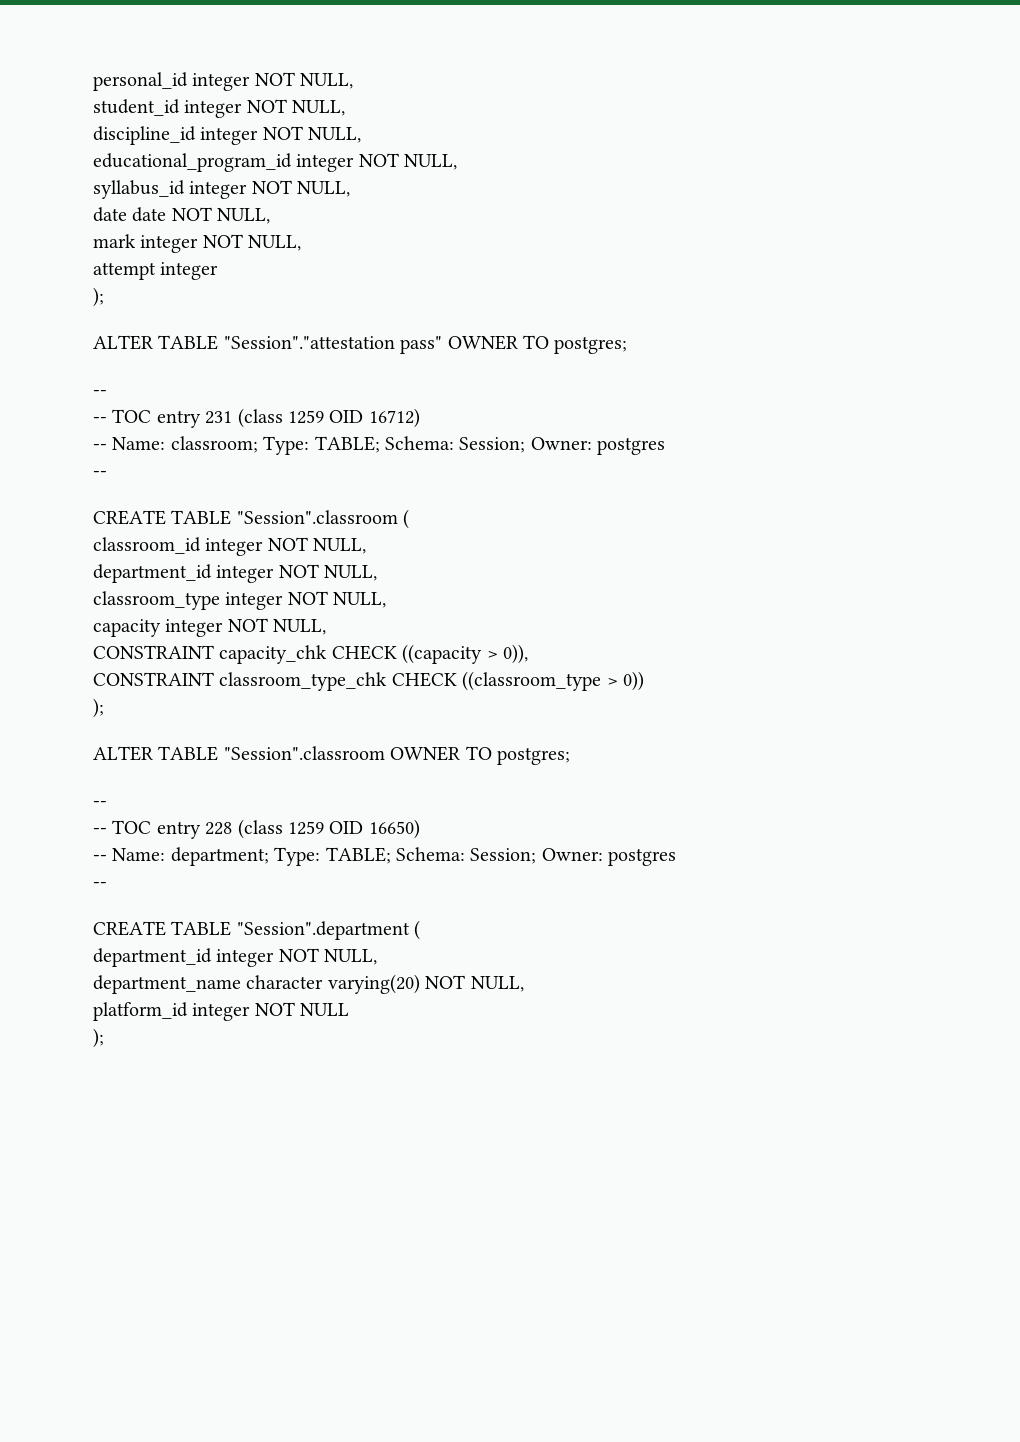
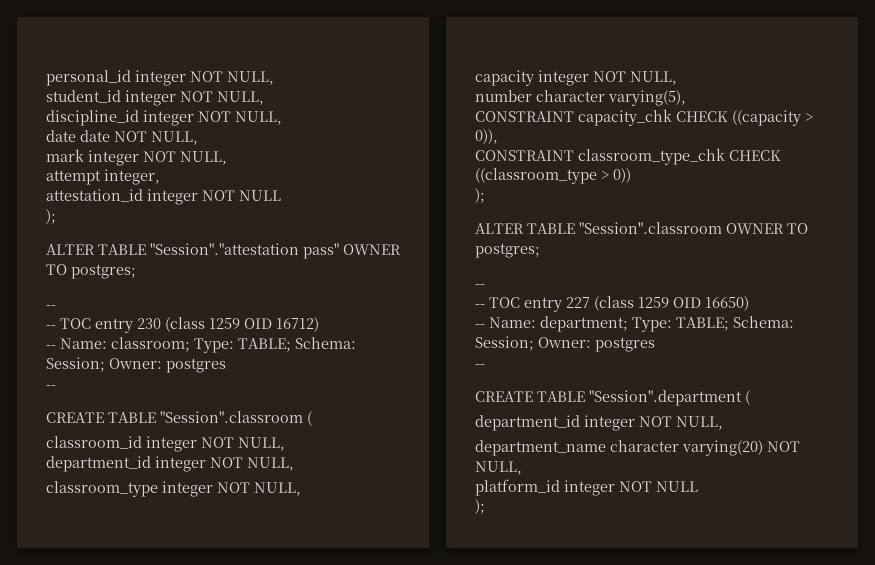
- educational_program_id integer NOT NULL,
- syllabus_id integer NOT NULL,
- attempt integer
+ attempt integer,
+ attestation_id integer NOT NULL
- -- TOC entry 231 (class 1259 OID 16712)
+ -- TOC entry 230 (class 1259 OID 16712)
+ number character varying(5),
- -- TOC entry 228 (class 1259 OID 16650)
+ -- TOC entry 227 (class 1259 OID 16650)

